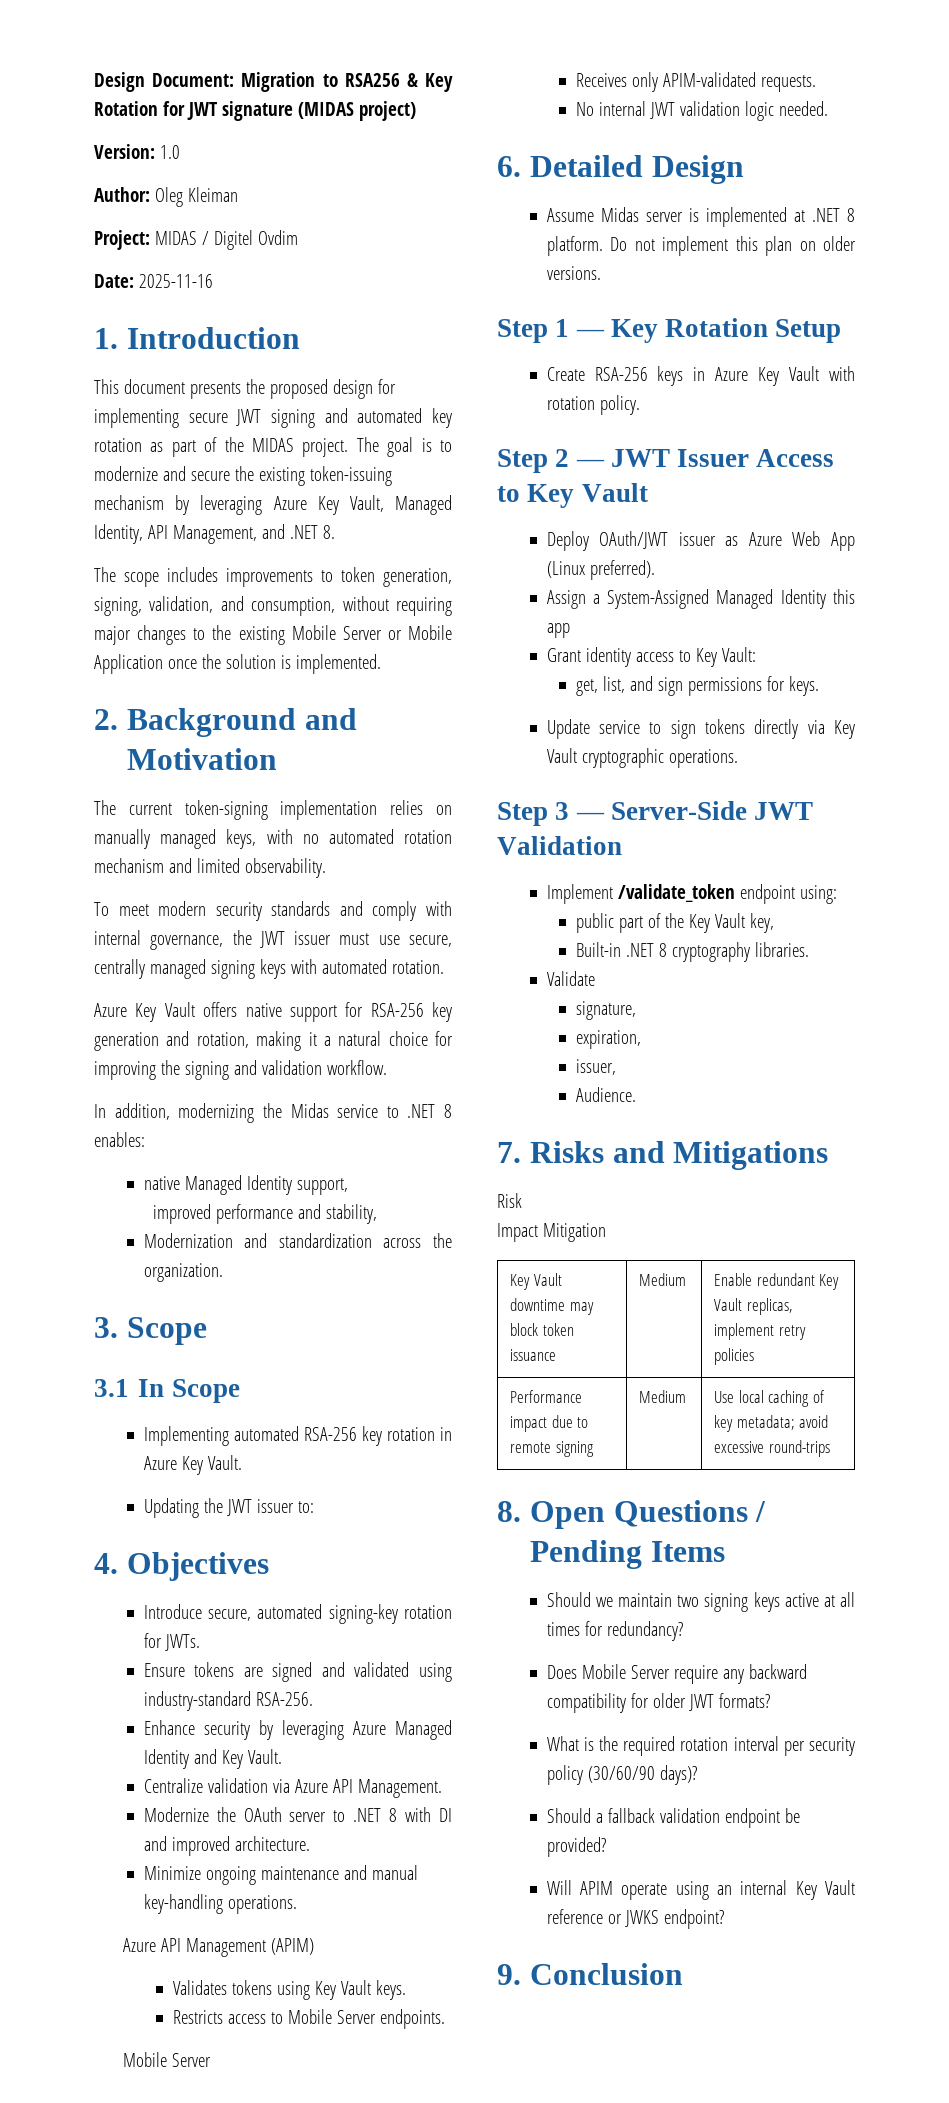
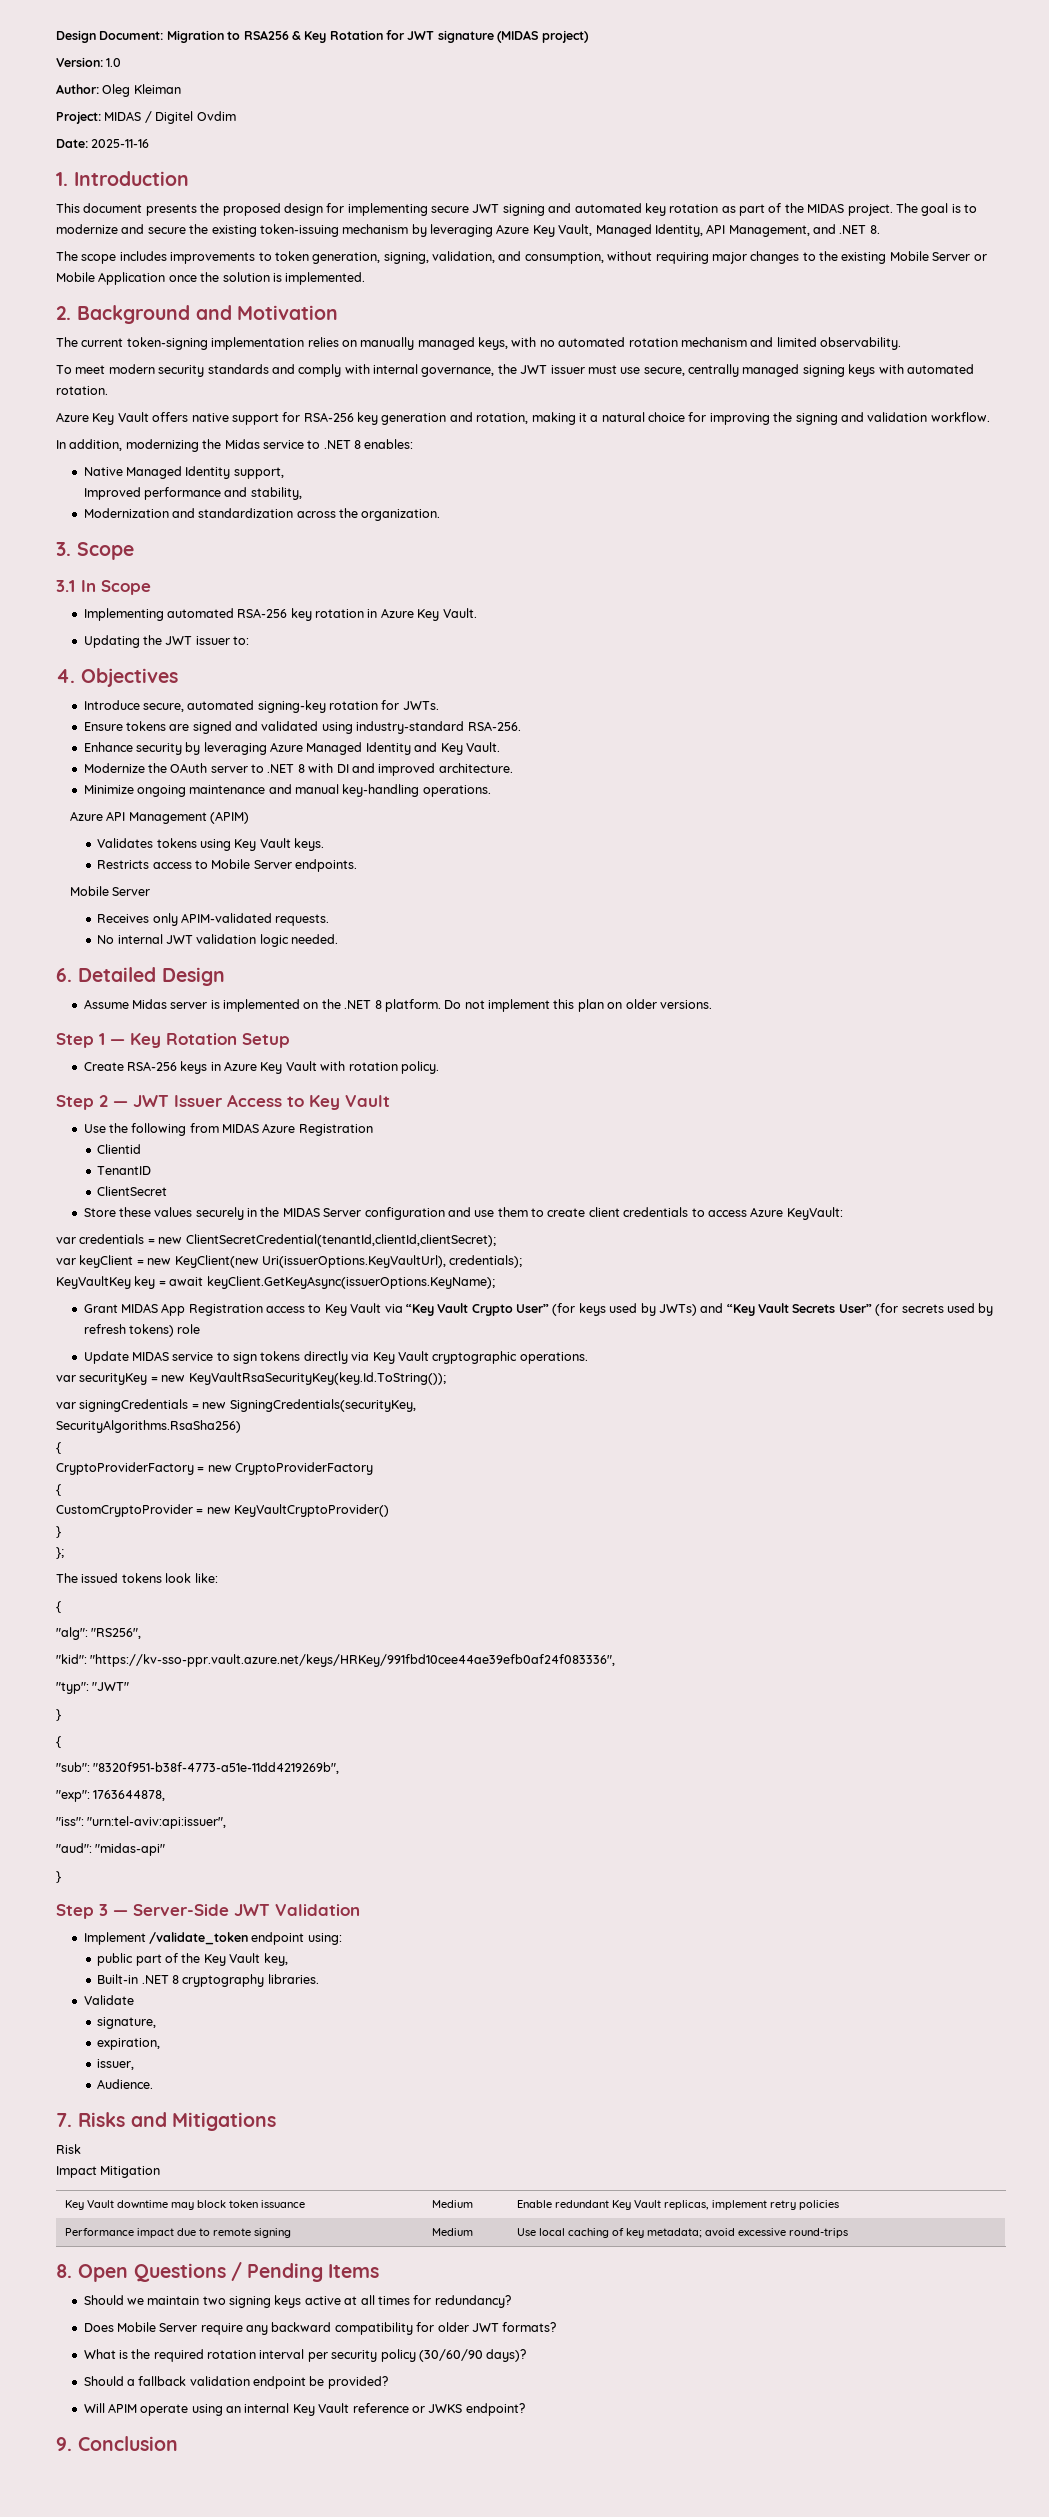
- native Managed Identity support,
+ Native Managed Identity support,
- improved performance and stability,
+ Improved performance and stability,
- Centralize validation via Azure API Management.
- Assume Midas server is implemented at .NET 8 platform.
+ Assume Midas server is implemented on the .NET 8 platform.
- Deploy OAuth/JWT issuer as Azure Web App (Linux preferred).
- Assign a System-Assigned Managed Identity this app
- Grant identity access to Key Vault:
- get, list, and sign permissions for keys.
+ Use the following from MIDAS Azure Registration
+ Clientid
+ TenantID
+ ClientSecret
+ Store these values securely in the MIDAS Server configuration and use them to create client credentials to access Azure KeyVault:
+ var credentials = new ClientSecretCredential(tenantId,clientId,clientSecret);
+ var keyClient = new KeyClient(new Uri(issuerOptions.KeyVaultUrl), credentials);
+ KeyVaultKey key = await keyClient.GetKeyAsync(issuerOptions.KeyName);
+ Grant MIDAS App Registration access to Key Vault via “Key Vault Crypto User” (for keys used by JWTs) and “Key Vault Secrets User” (for secrets used by refresh tokens) role
- Update service to sign tokens directly via Key Vault cryptographic operations.
+ Update MIDAS service to sign tokens directly via Key Vault cryptographic operations.
+ var securityKey = new KeyVaultRsaSecurityKey(key.Id.ToString());
+ var signingCredentials = new SigningCredentials(securityKey,
+ SecurityAlgorithms.RsaSha256)
+ {
+ CryptoProviderFactory = new CryptoProviderFactory
+ {
+ CustomCryptoProvider = new KeyVaultCryptoProvider()
+ }
+ };
+ The issued tokens look like:
+ {
+ "alg": "RS256",
+ "kid": "https://kv-sso-ppr.vault.azure.net/keys/HRKey/991fbd10cee44ae39efb0af24f083336",
+ "typ": "JWT"
+ }
+ {
+ "sub": "8320f951-b38f-4773-a51e-11dd4219269b",
+ "exp": 1763644878,
+ "iss": "urn:tel-aviv:api:issuer",
+ "aud": "midas-api"
+ }

